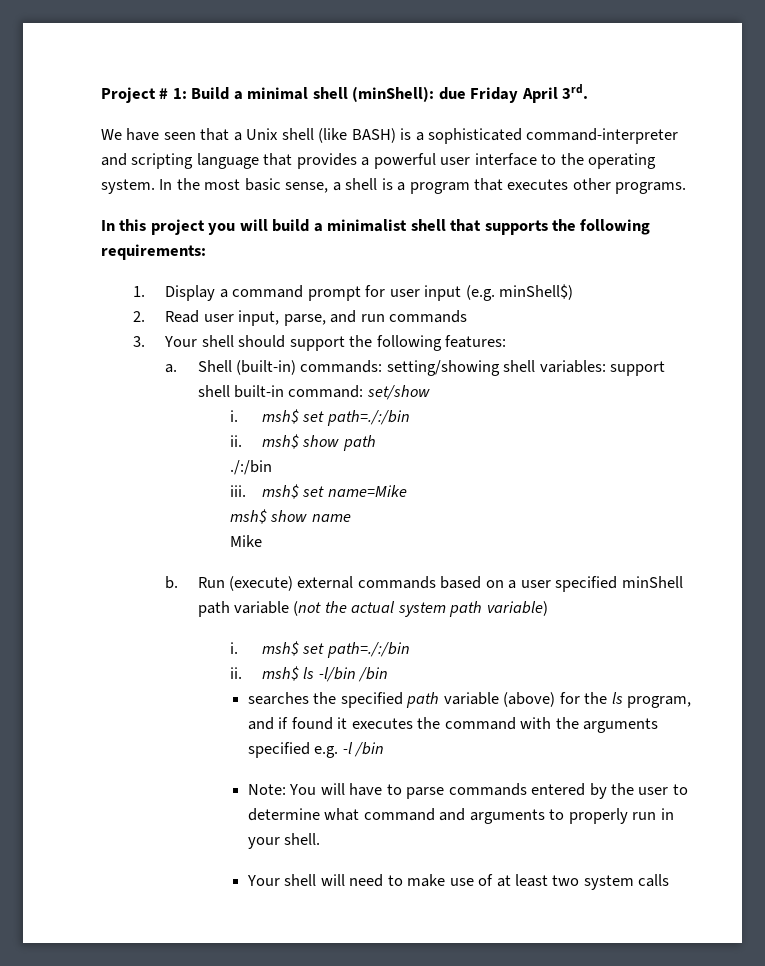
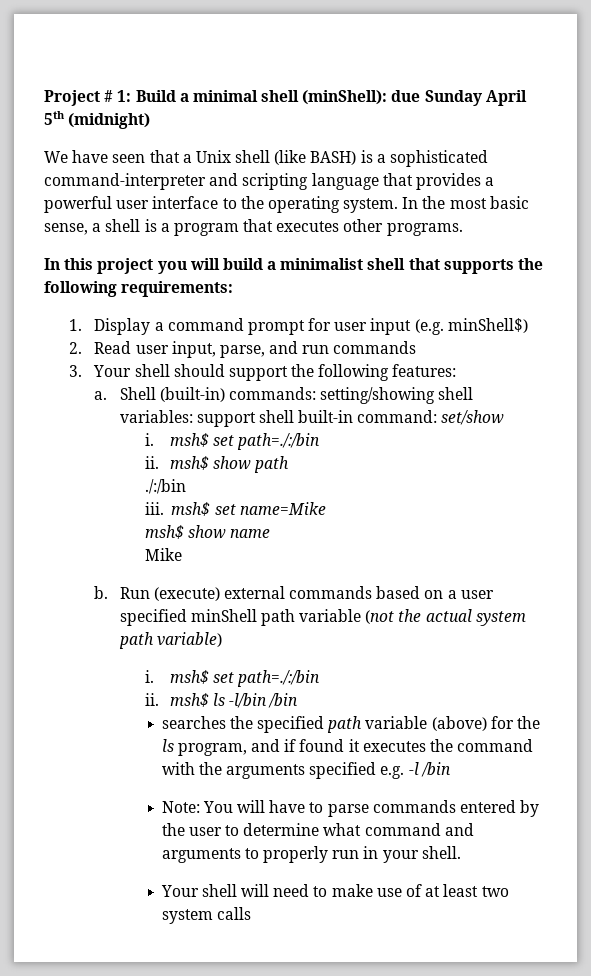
- Project # 1: Build a minimal shell (minShell): due Friday April 3rd.
+ Project # 1: Build a minimal shell (minShell): due Sunday April 5th (midnight)

